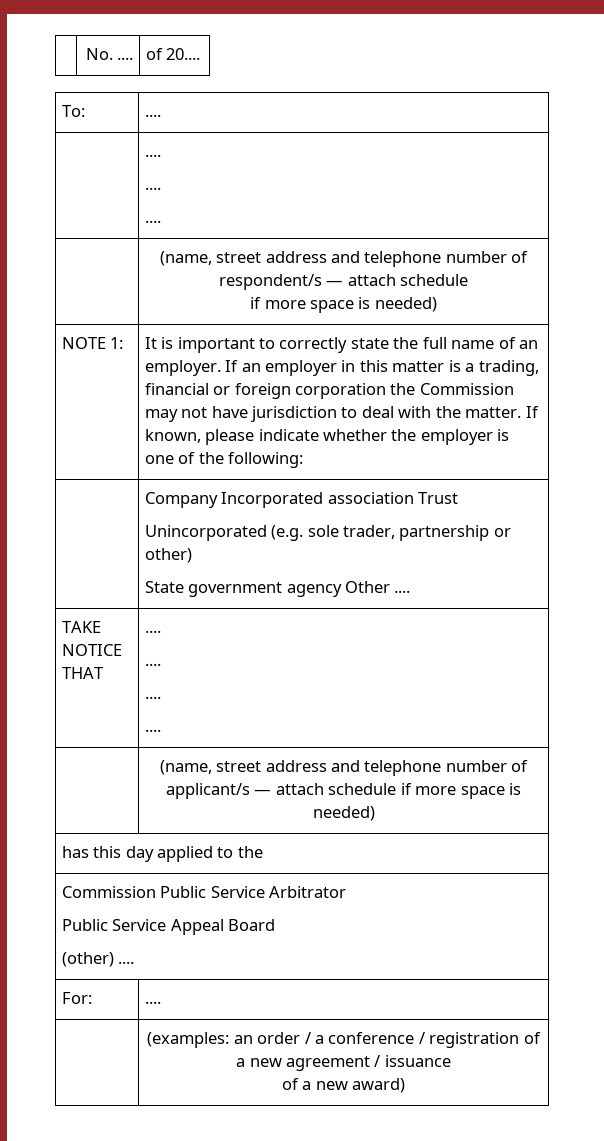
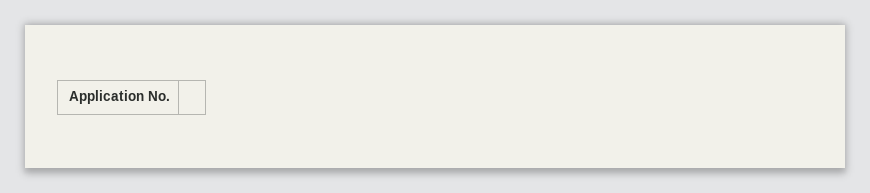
- | No. .... | of 20....
- To: | ....
- | ....
- ....
- ....
- | (name, street address and telephone number of respondent/s — attach schedule
- if more space is needed)
- NOTE 1: | It is important to correctly state the full name of an employer. If an employer in this matter is a trading, financial or foreign corporation the Commission may not have jurisdiction to deal with the matter. If known, please indicate whether the employer is one of the following:
- | Company Incorporated association Trust
- Unincorporated (e.g. sole trader, partnership or other)
- State government agency Other ....
- TAKE NOTICE THAT | ....
- ....
- ....
- ....
- | (name, street address and telephone number of applicant/s — attach schedule if more space is needed)
- has this day applied to the
- Commission Public Service Arbitrator
- Public Service Appeal Board
- (other) ....
- For: | ....
- | (examples: an order / a conference / registration of a new agreement / issuance
- of a new award)
+ Application No. |

